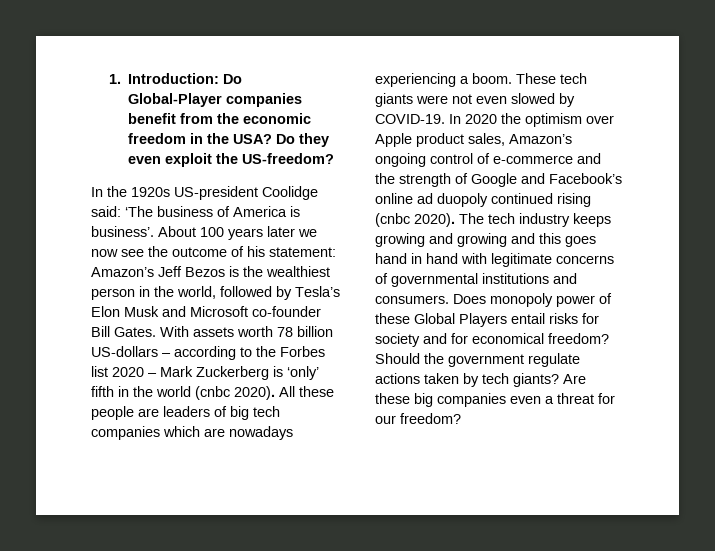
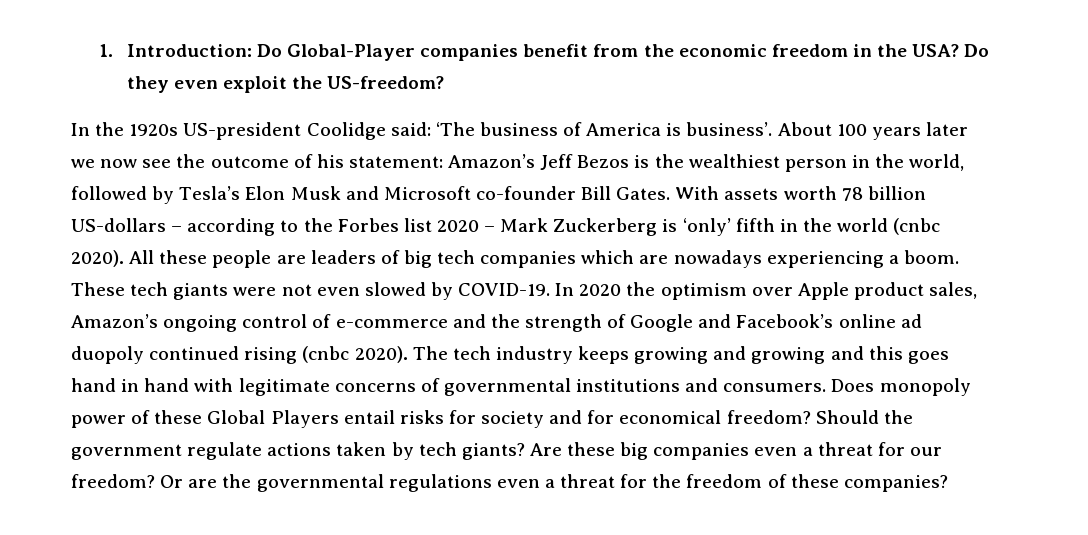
+ Or are the governmental regulations even a threat for the freedom of these companies?

